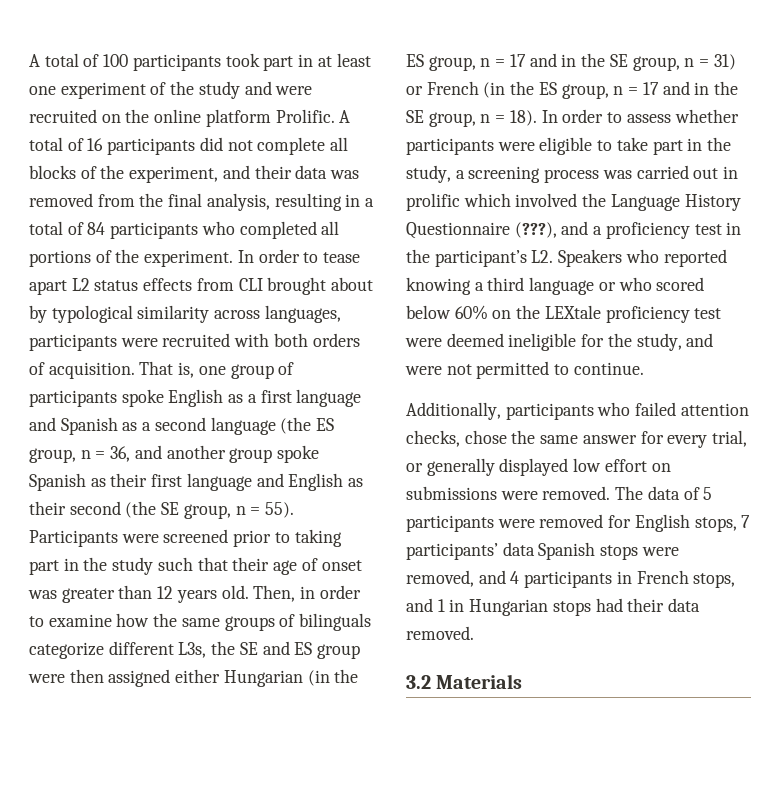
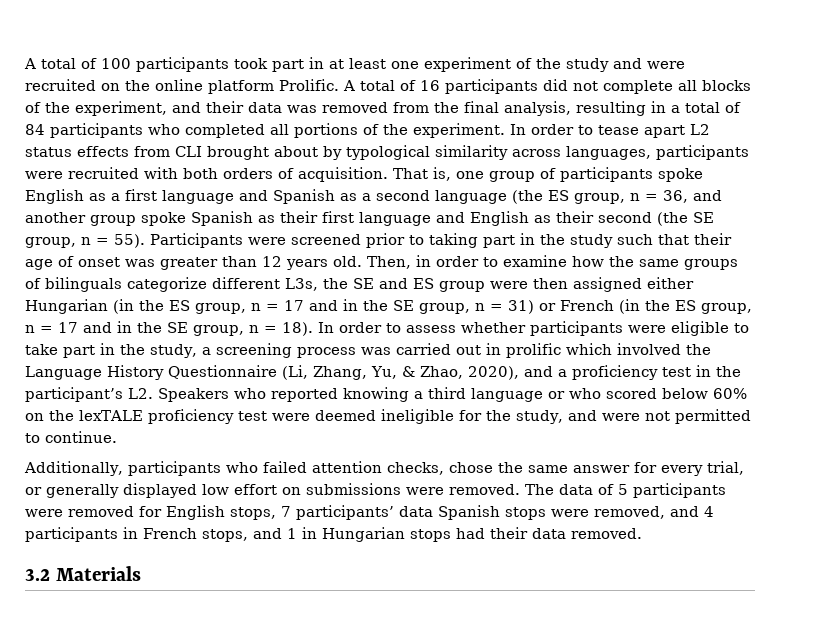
- In order to assess whether participants were eligible to take part in the study, a screening process was carried out in prolific which involved the Language History Questionnaire (???), and a proficiency test in the participant’s L2. Speakers who reported knowing a third language or who scored below 60% on the LEXtale proficiency test were deemed ineligible for the study, and were not permitted to continue.
+ In order to assess whether participants were eligible to take part in the study, a screening process was carried out in prolific which involved the Language History Questionnaire (Li, Zhang, Yu, & Zhao, 2020), and a proficiency test in the participant’s L2. Speakers who reported knowing a third language or who scored below 60% on the lexTALE proficiency test were deemed ineligible for the study, and were not permitted to continue.

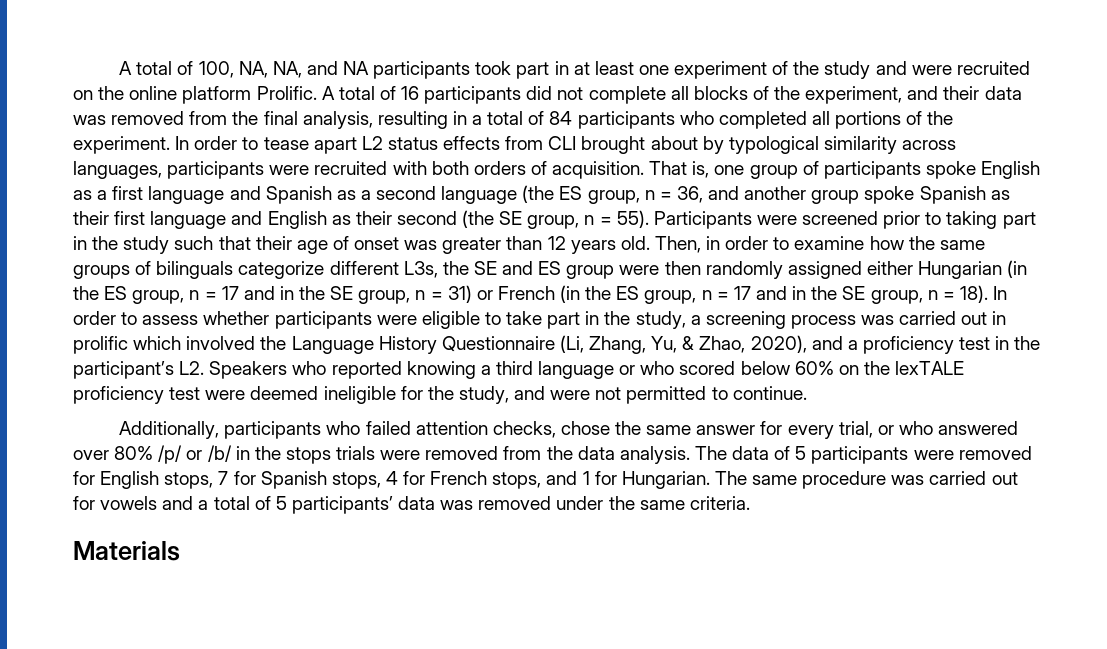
- A total of 100 participants took part in at least one experiment of the study and were recruited on the online platform Prolific.
+ A total of 100, NA, NA, and NA participants took part in at least one experiment of the study and were recruited on the online platform Prolific.
- Then, in order to examine how the same groups of bilinguals categorize different L3s, the SE and ES group were then assigned either Hungarian (in the ES group, n = 17 and in the SE group, n = 31) or French (in the ES group, n = 17 and in the SE group, n = 18).
+ Then, in order to examine how the same groups of bilinguals categorize different L3s, the SE and ES group were then randomly assigned either Hungarian (in the ES group, n = 17 and in the SE group, n = 31) or French (in the ES group, n = 17 and in the SE group, n = 18).
- Additionally, participants who failed attention checks, chose the same answer for every trial, or generally displayed low effort on submissions were removed.
+ Additionally, participants who failed attention checks, chose the same answer for every trial, or who answered over 80% /p/ or /b/ in the stops trials were removed from the data analysis.
- The data of 5 participants were removed for English stops, 7 participants’ data Spanish stops were removed, and 4 participants in French stops, and 1 in Hungarian stops had their data removed.
- 3.2 Materials
+ The data of 5 participants were removed for English stops, 7 for Spanish stops, 4 for French stops, and 1 for Hungarian. The same procedure was carried out for vowels and a total of 5 participants’ data was removed under the same criteria.
+ Materials

